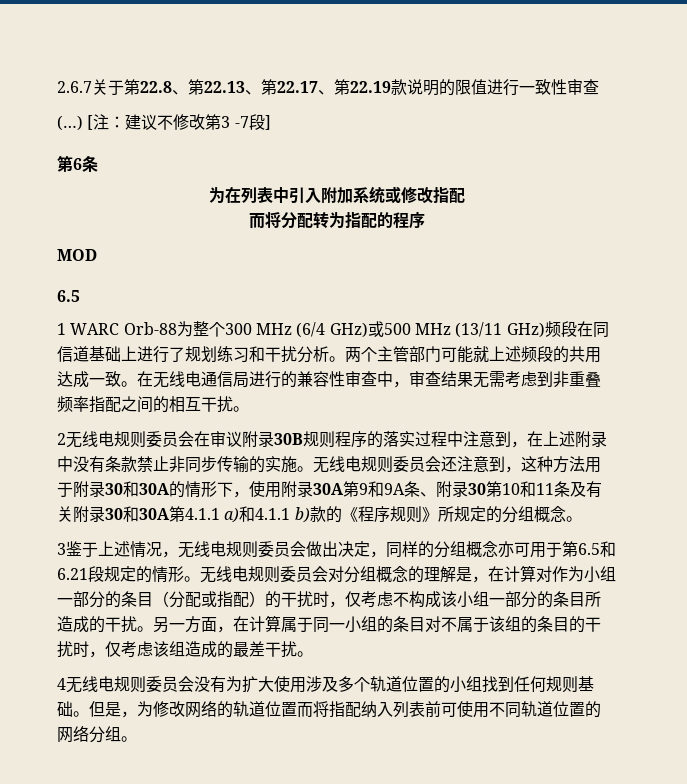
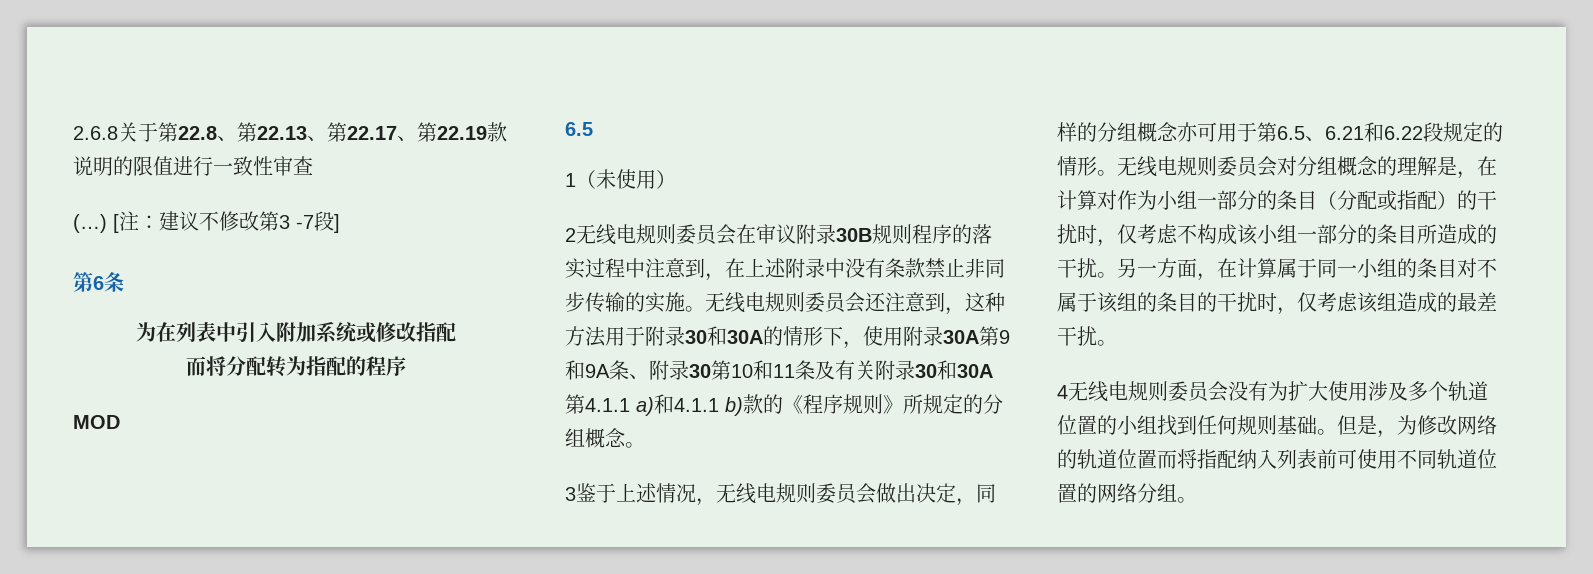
- 2.6.7关于第22.8、第22.13、第22.17、第22.19款说明的限值进行一致性审查
+ 2.6.8关于第22.8、第22.13、第22.17、第22.19款说明的限值进行一致性审查
- 1 WARC Orb-88为整个300 MHz (6/4 GHz)或500 MHz (13/11 GHz)频段在同信道基础上进行了规划练习和干扰分析。两个主管部门可能就上述频段的共用达成一致。在无线电通信局进行的兼容性审查中，审查结果无需考虑到非重叠频率指配之间的相互干扰。
+ 1（未使用）
- 3鉴于上述情况，无线电规则委员会做出决定，同样的分组概念亦可用于第6.5和6.21段规定的情形。
+ 3鉴于上述情况，无线电规则委员会做出决定，同样的分组概念亦可用于第6.5、6.21和6.22段规定的情形。

